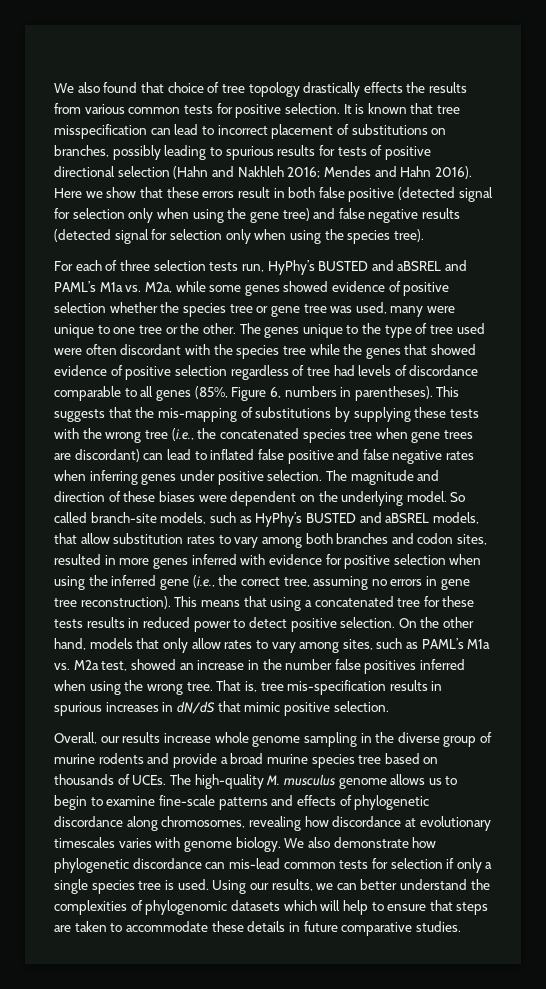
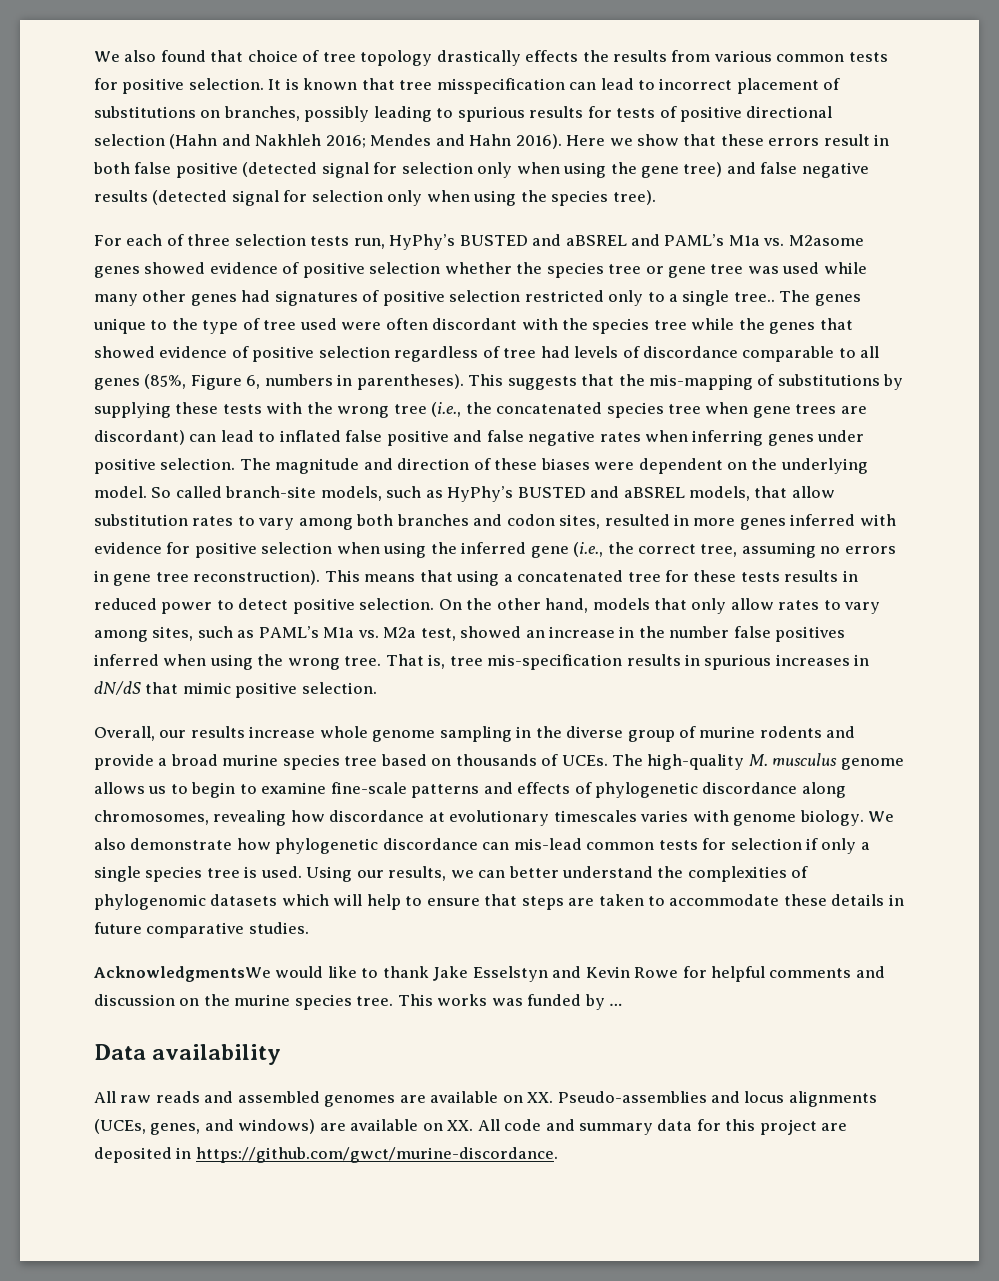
- For each of three selection tests run, HyPhy’s BUSTED and aBSREL and PAML’s M1a vs. M2a, while some genes showed evidence of positive selection whether the species tree or gene tree was used, many were unique to one tree or the other.
+ For each of three selection tests run, HyPhy’s BUSTED and aBSREL and PAML’s M1a vs. M2asome genes showed evidence of positive selection whether the species tree or gene tree was used while many other genes had signatures of positive selection restricted only to a single tree..
+ AcknowledgmentsWe would like to thank Jake Esselstyn and Kevin Rowe for helpful comments and discussion on the murine species tree. This works was funded by …
+ Data availability
+ All raw reads and assembled genomes are available on XX. Pseudo-assemblies and locus alignments (UCEs, genes, and windows) are available on XX. All code and summary data for this project are deposited in https://github.com/gwct/murine-discordance.

